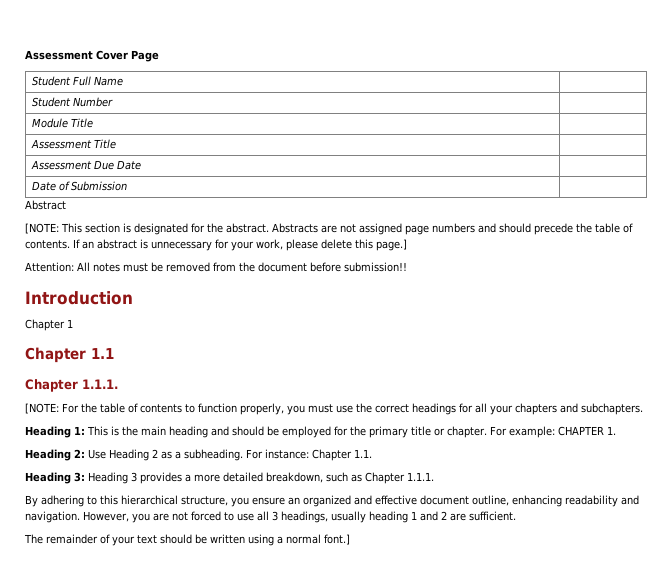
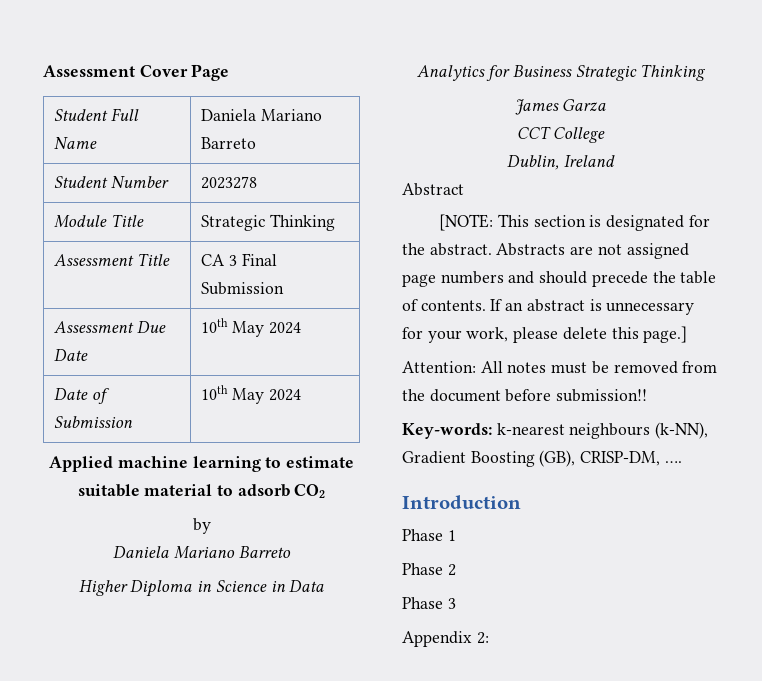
- Student Full Name |
+ Student Full Name | Daniela Mariano Barreto
- Student Number |
+ Student Number | 2023278
- Module Title |
+ Module Title | Strategic Thinking
- Assessment Title |
+ Assessment Title | CA 3 Final Submission
- Assessment Due Date |
+ Assessment Due Date | 10th May 2024
- Date of Submission |
+ Date of Submission | 10th May 2024
+ Applied machine learning to estimate suitable material to adsorb CO2
+ by
+ Daniela Mariano Barreto
+ Higher Diploma in Science in Data Analytics for Business Strategic Thinking
+ James Garza
+ CCT College
+ Dublin, Ireland
+ Key-words: k-nearest neighbours (k-NN), Gradient Boosting (GB), CRISP-DM, ….
- Chapter 1
- Chapter 1.1
- Chapter 1.1.1.
- [NOTE: For the table of contents to function properly, you must use the correct headings for all your chapters and subchapters.
- Heading 1: This is the main heading and should be employed for the primary title or chapter. For example: CHAPTER 1.
- Heading 2: Use Heading 2 as a subheading. For instance: Chapter 1.1.
- Heading 3: Heading 3 provides a more detailed breakdown, such as Chapter 1.1.1.
- By adhering to this hierarchical structure, you ensure an organized and effective document outline, enhancing readability and navigation. However, you are not forced to use all 3 headings, usually heading 1 and 2 are sufficient.
- The remainder of your text should be written using a normal font.]
+ Phase 1
+ Phase 2
+ Phase 3
+ Appendix 2:

